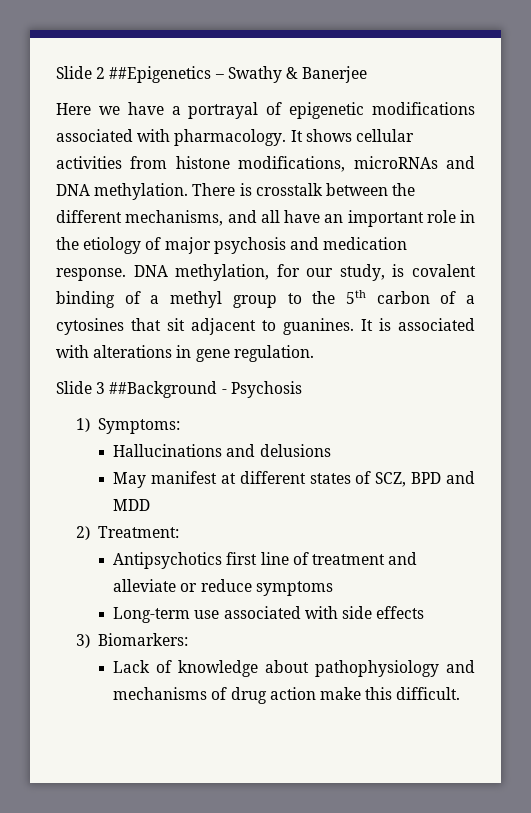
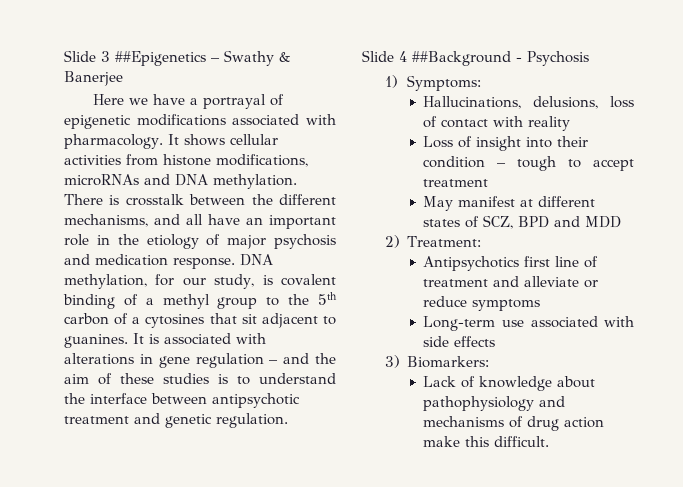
- Slide 2 ##Epigenetics – Swathy & Banerjee
+ Slide 3 ##Epigenetics – Swathy & Banerjee
- It is associated with alterations in gene regulation.
+ It is associated with alterations in gene regulation – and the aim of these studies is to understand the interface between antipsychotic treatment and genetic regulation.
- Slide 3 ##Background - Psychosis
+ Slide 4 ##Background - Psychosis
- Hallucinations and delusions
+ Hallucinations, delusions, loss of contact with reality
+ Loss of insight into their condition – tough to accept treatment

